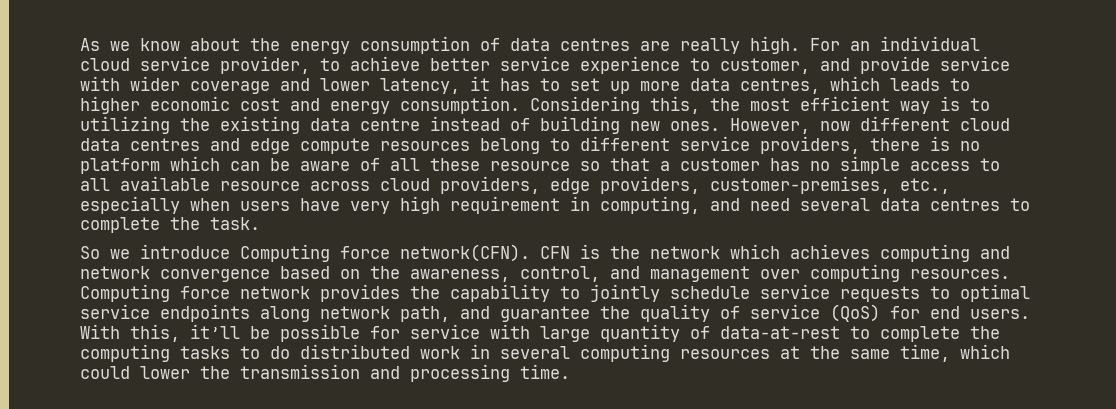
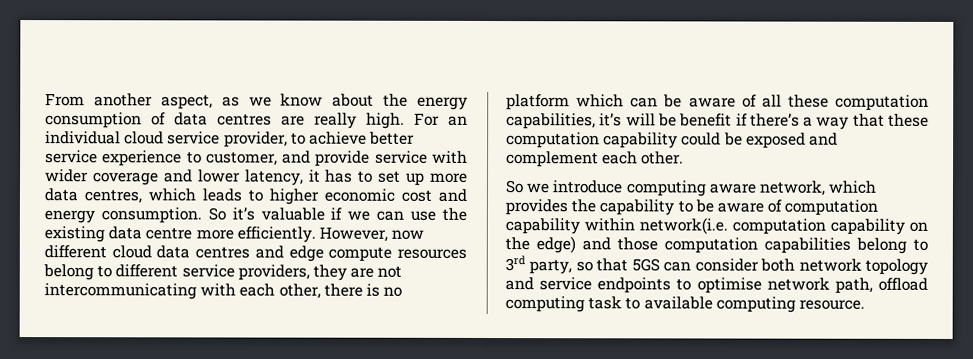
- As we know about the energy consumption of data centres are really high.
+ From another aspect, as we know about the energy consumption of data centres are really high.
- Considering this, the most efficient way is to utilizing the existing data centre instead of building new ones.
+ So it’s valuable if we can use the existing data centre more efficiently.
- However, now different cloud data centres and edge compute resources belong to different service providers, there is no platform which can be aware of all these resource so that a customer has no simple access to all available resource across cloud providers, edge providers, customer-premises, etc., especially when users have very high requirement in computing, and need several data centres to complete the task.
- So we introduce Computing force network(CFN). CFN is the network which achieves computing and network convergence based on the awareness, control, and management over computing resources. Computing force network provides the capability to jointly schedule service requests to optimal service endpoints along network path, and guarantee the quality of service (QoS) for end users. With this, it’ll be possible for service with large quantity of data-at-rest to complete the computing tasks to do distributed work in several computing resources at the same time, which could lower the transmission and processing time.
+ However, now different cloud data centres and edge compute resources belong to different service providers, they are not intercommunicating with each other, there is no platform which can be aware of all these computation capabilities, it’s will be benefit if there’s a way that these computation capability could be exposed and complement each other.
+ So we introduce computing aware network, which provides the capability to be aware of computation capability within network(i.e. computation capability on the edge) and those computation capabilities belong to 3rd party, so that 5GS can consider both network topology and service endpoints to optimise network path, offload computing task to available computing resource.

